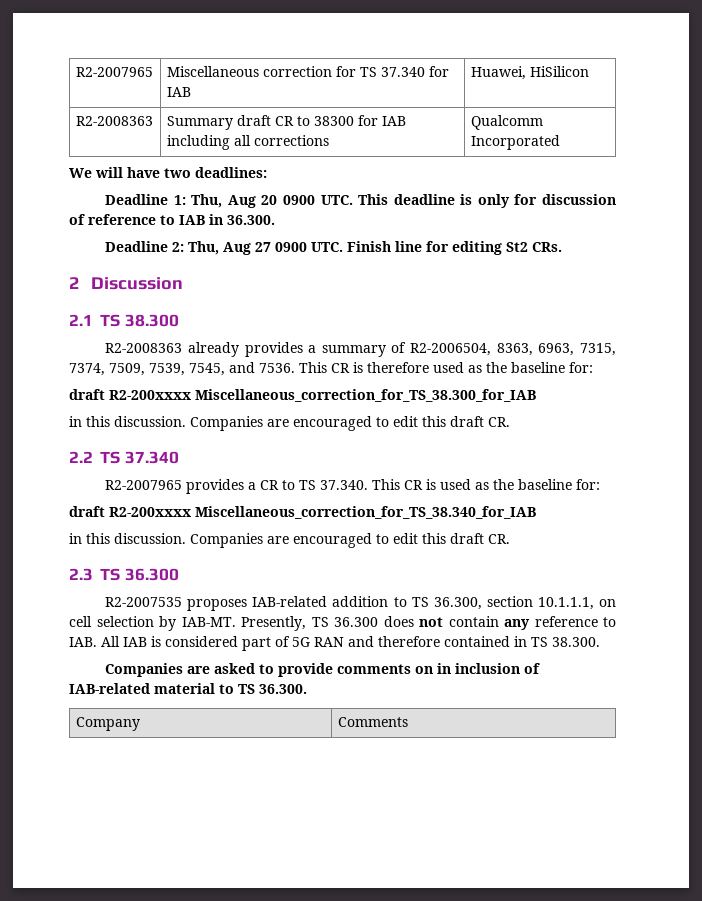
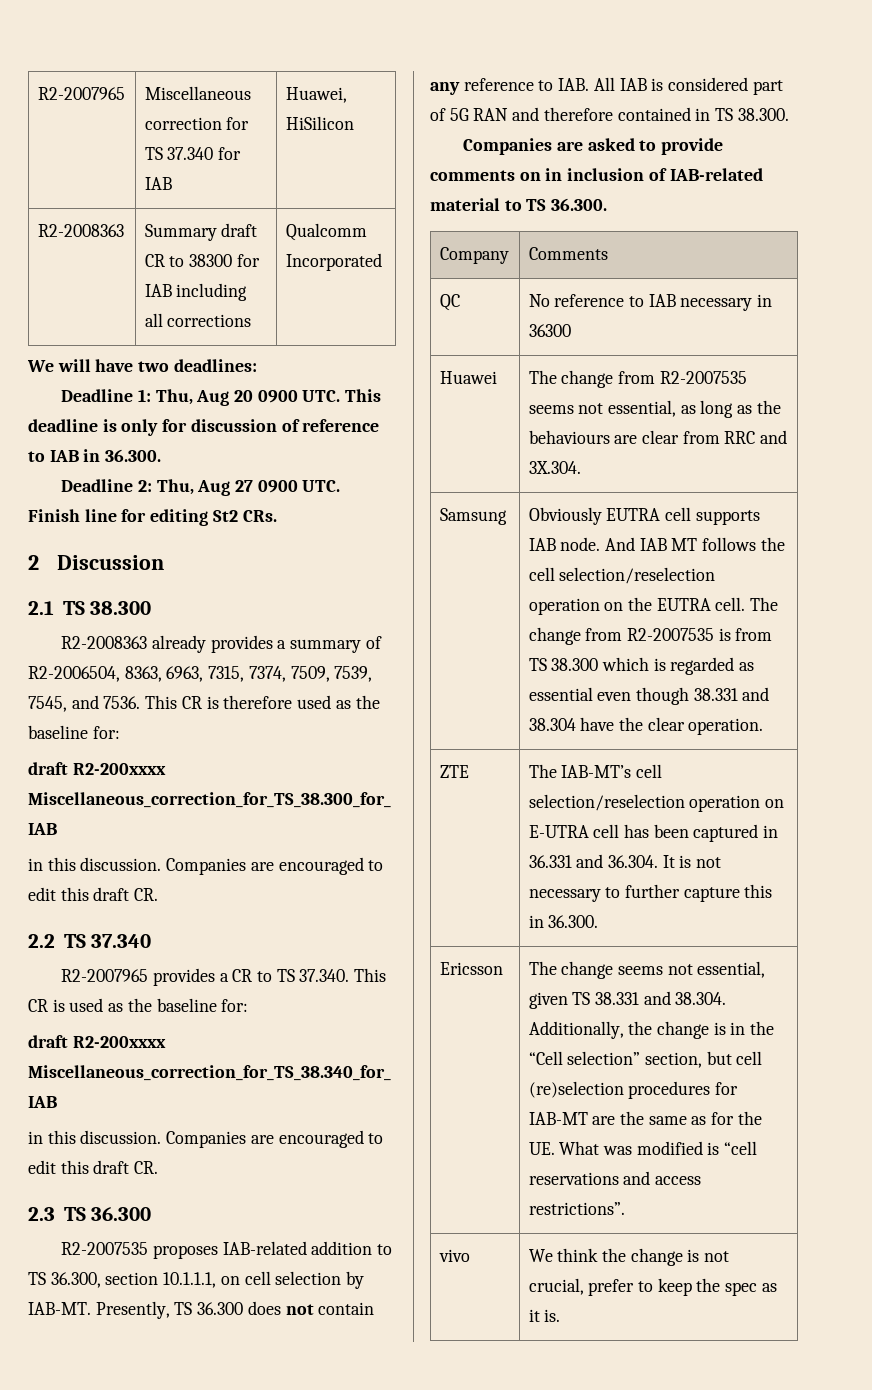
+ QC | No reference to IAB necessary in 36300
+ Huawei | The change from R2-2007535 seems not essential, as long as the behaviours are clear from RRC and 3X.304.
+ Samsung | Obviously EUTRA cell supports IAB node. And IAB MT follows the cell selection/reselection operation on the EUTRA cell. The change from R2-2007535 is from TS 38.300 which is regarded as essential even though 38.331 and 38.304 have the clear operation.
+ ZTE | The IAB-MT’s cell selection/reselection operation on E-UTRA cell has been captured in 36.331 and 36.304. It is not necessary to further capture this in 36.300.
+ Ericsson | The change seems not essential, given TS 38.331 and 38.304. Additionally, the change is in the “Cell selection” section, but cell (re)selection procedures for IAB-MT are the same as for the UE. What was modified is “cell reservations and access restrictions”.
+ vivo | We think the change is not crucial, prefer to keep the spec as it is.

